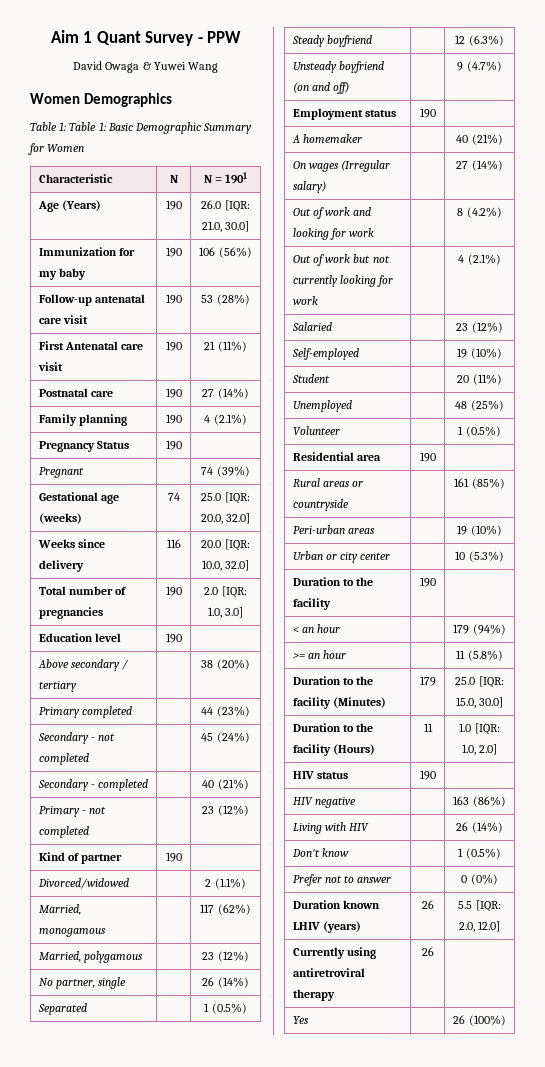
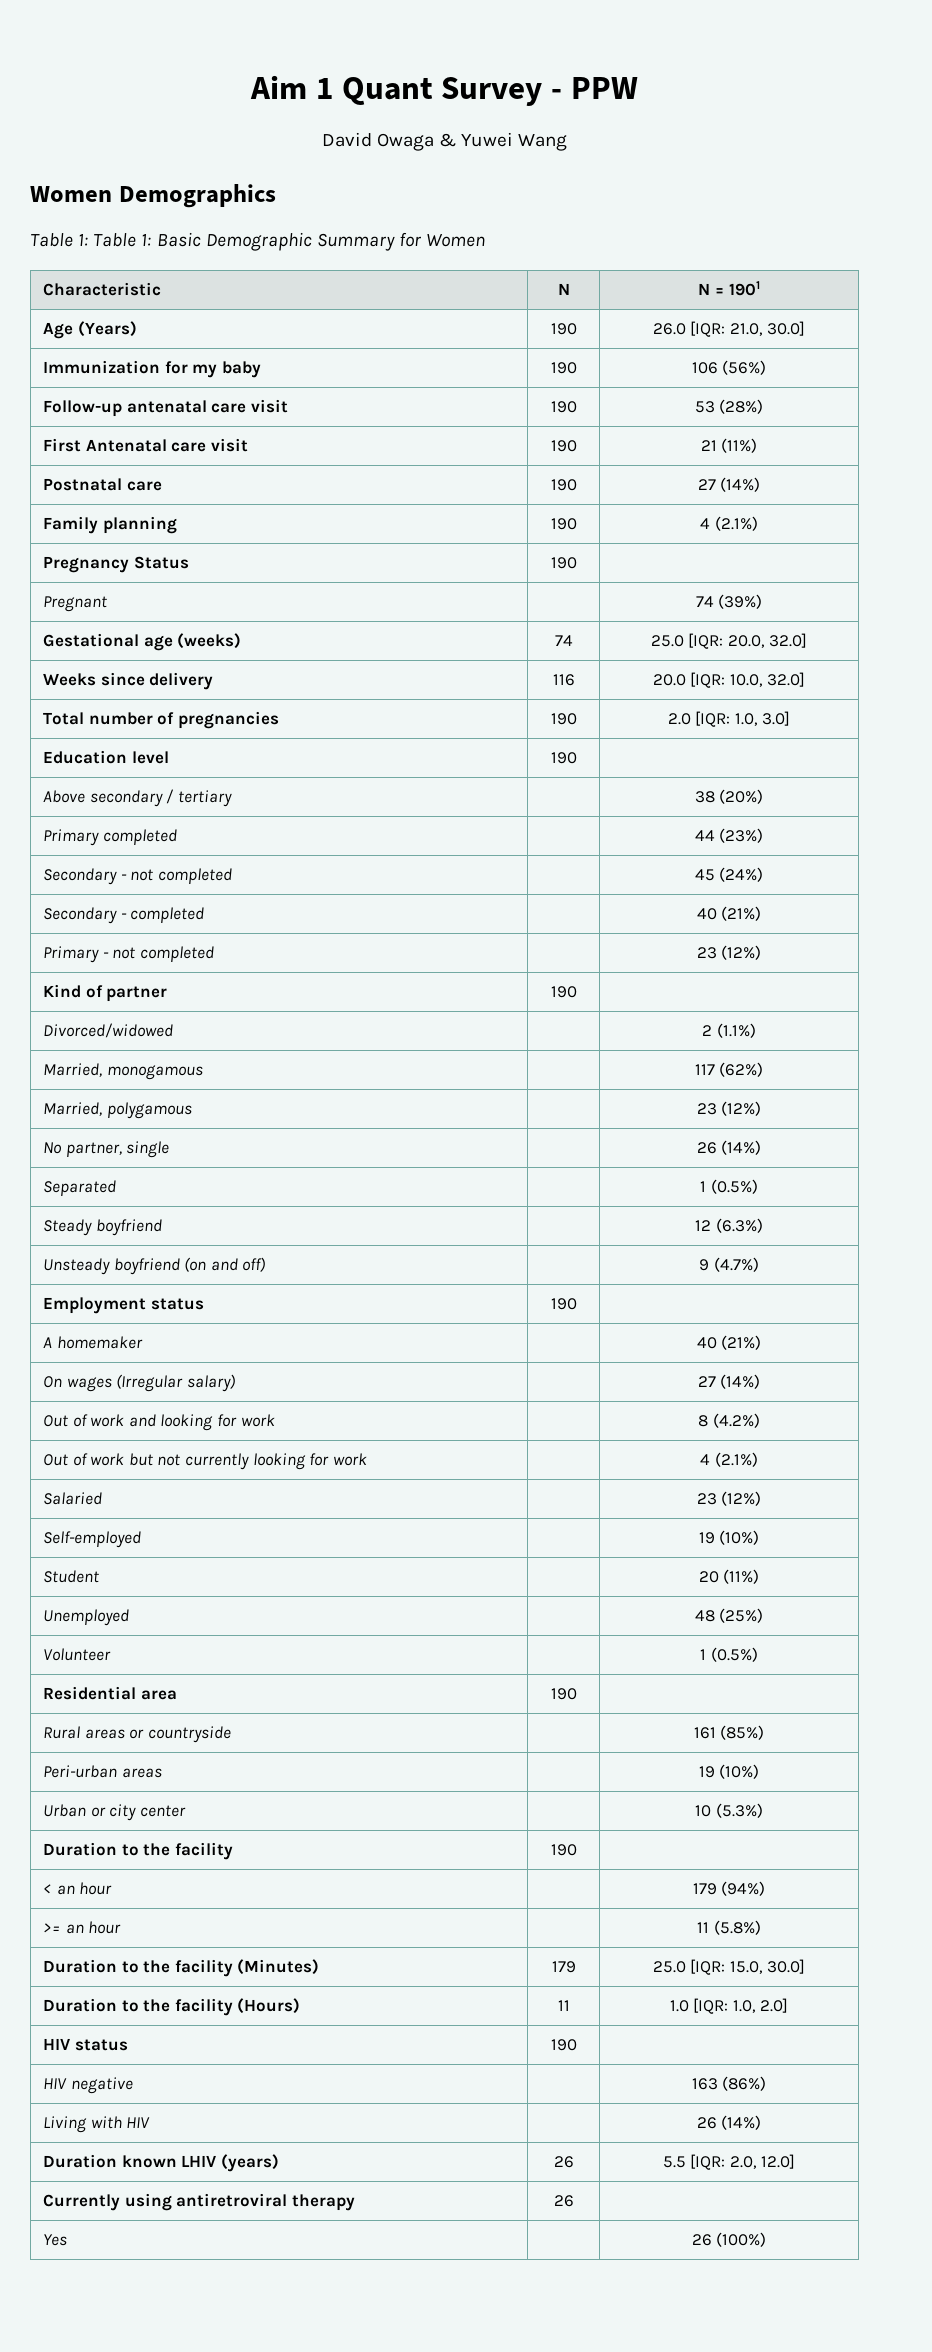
- Don't know | | 1 (0.5%)
- Prefer not to answer | | 0 (0%)

